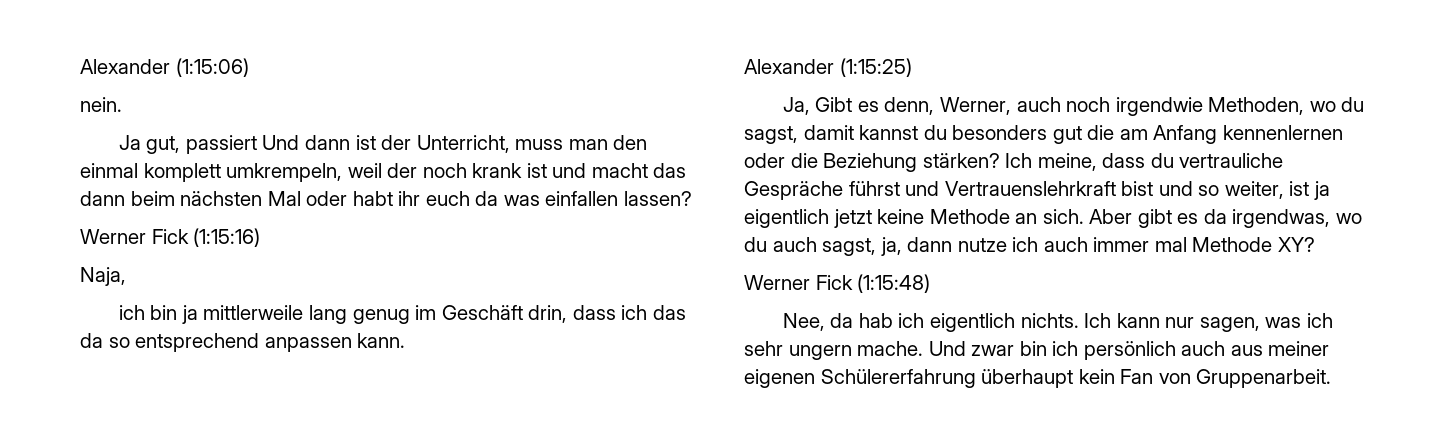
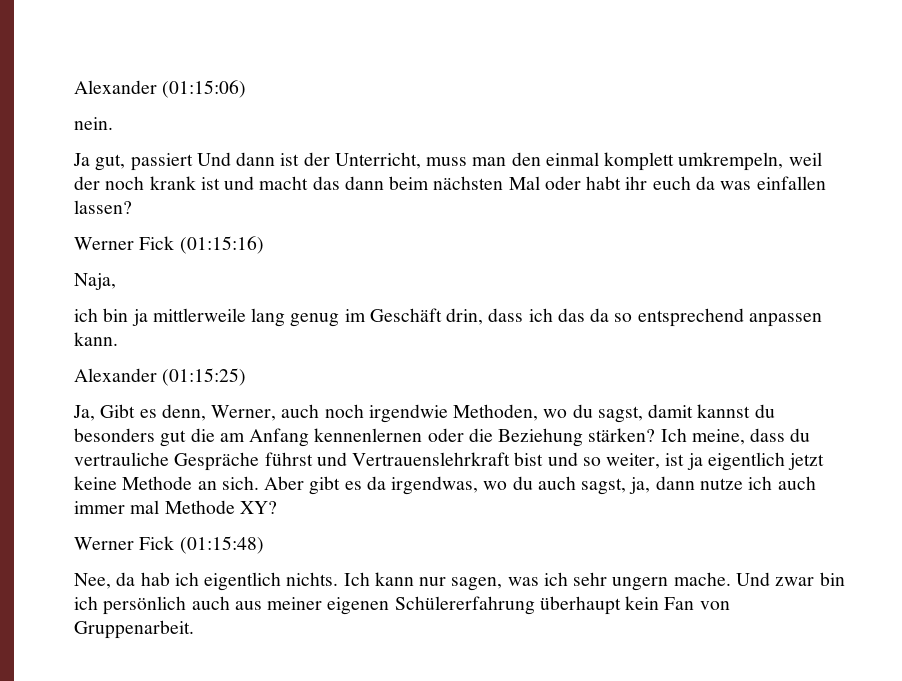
- Alexander (1:15:06)
+ Alexander (01:15:06)
- Werner Fick (1:15:16)
+ Werner Fick (01:15:16)
- Alexander (1:15:25)
+ Alexander (01:15:25)
- Werner Fick (1:15:48)
+ Werner Fick (01:15:48)

